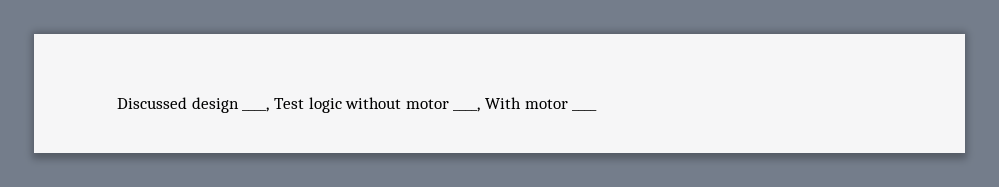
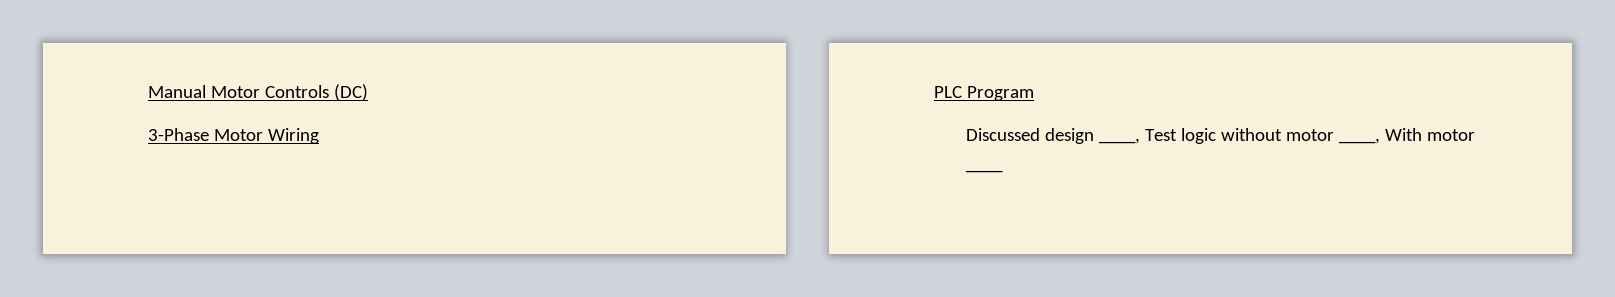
+ Manual Motor Controls (DC)
+ 3-Phase Motor Wiring
+ PLC Program

